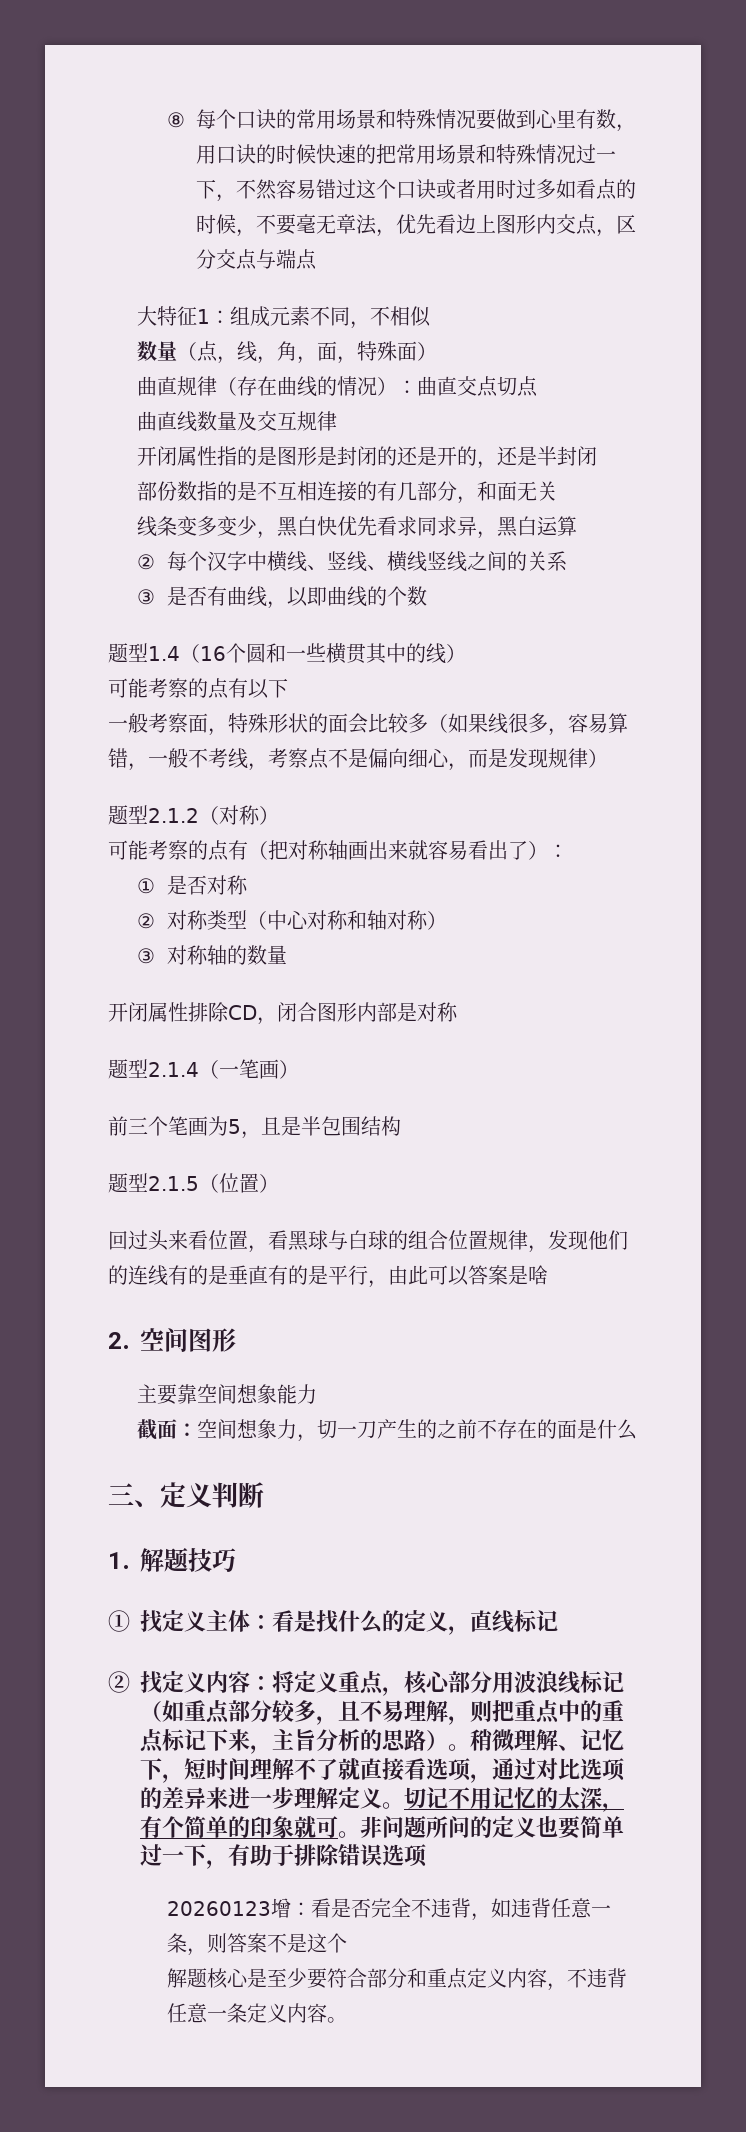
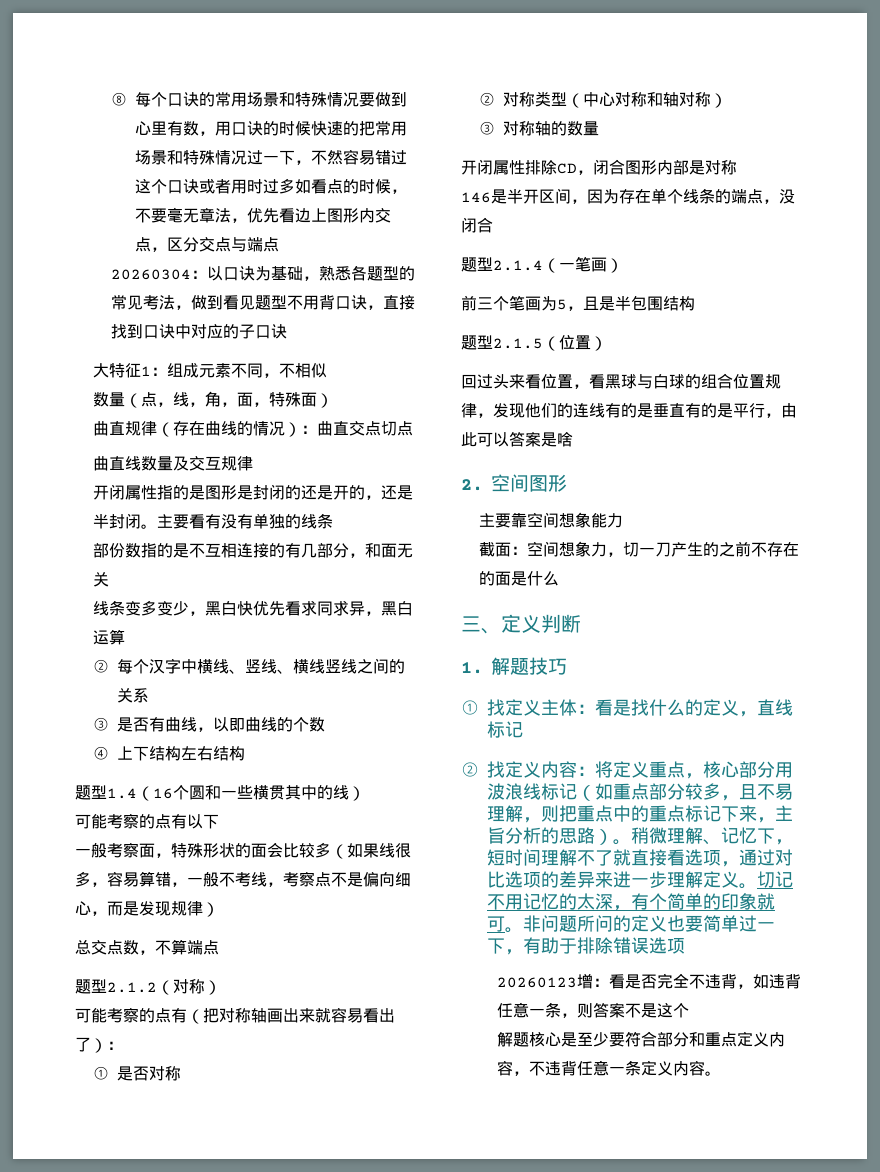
+ 20260304：以口诀为基础，熟悉各题型的常见考法，做到看见题型不用背口诀，直接找到口诀中对应的子口诀
- 开闭属性指的是图形是封闭的还是开的，还是半封闭
+ 开闭属性指的是图形是封闭的还是开的，还是半封闭。主要看有没有单独的线条
+ ④上下结构左右结构
+ 总交点数，不算端点
+ 146是半开区间，因为存在单个线条的端点，没闭合

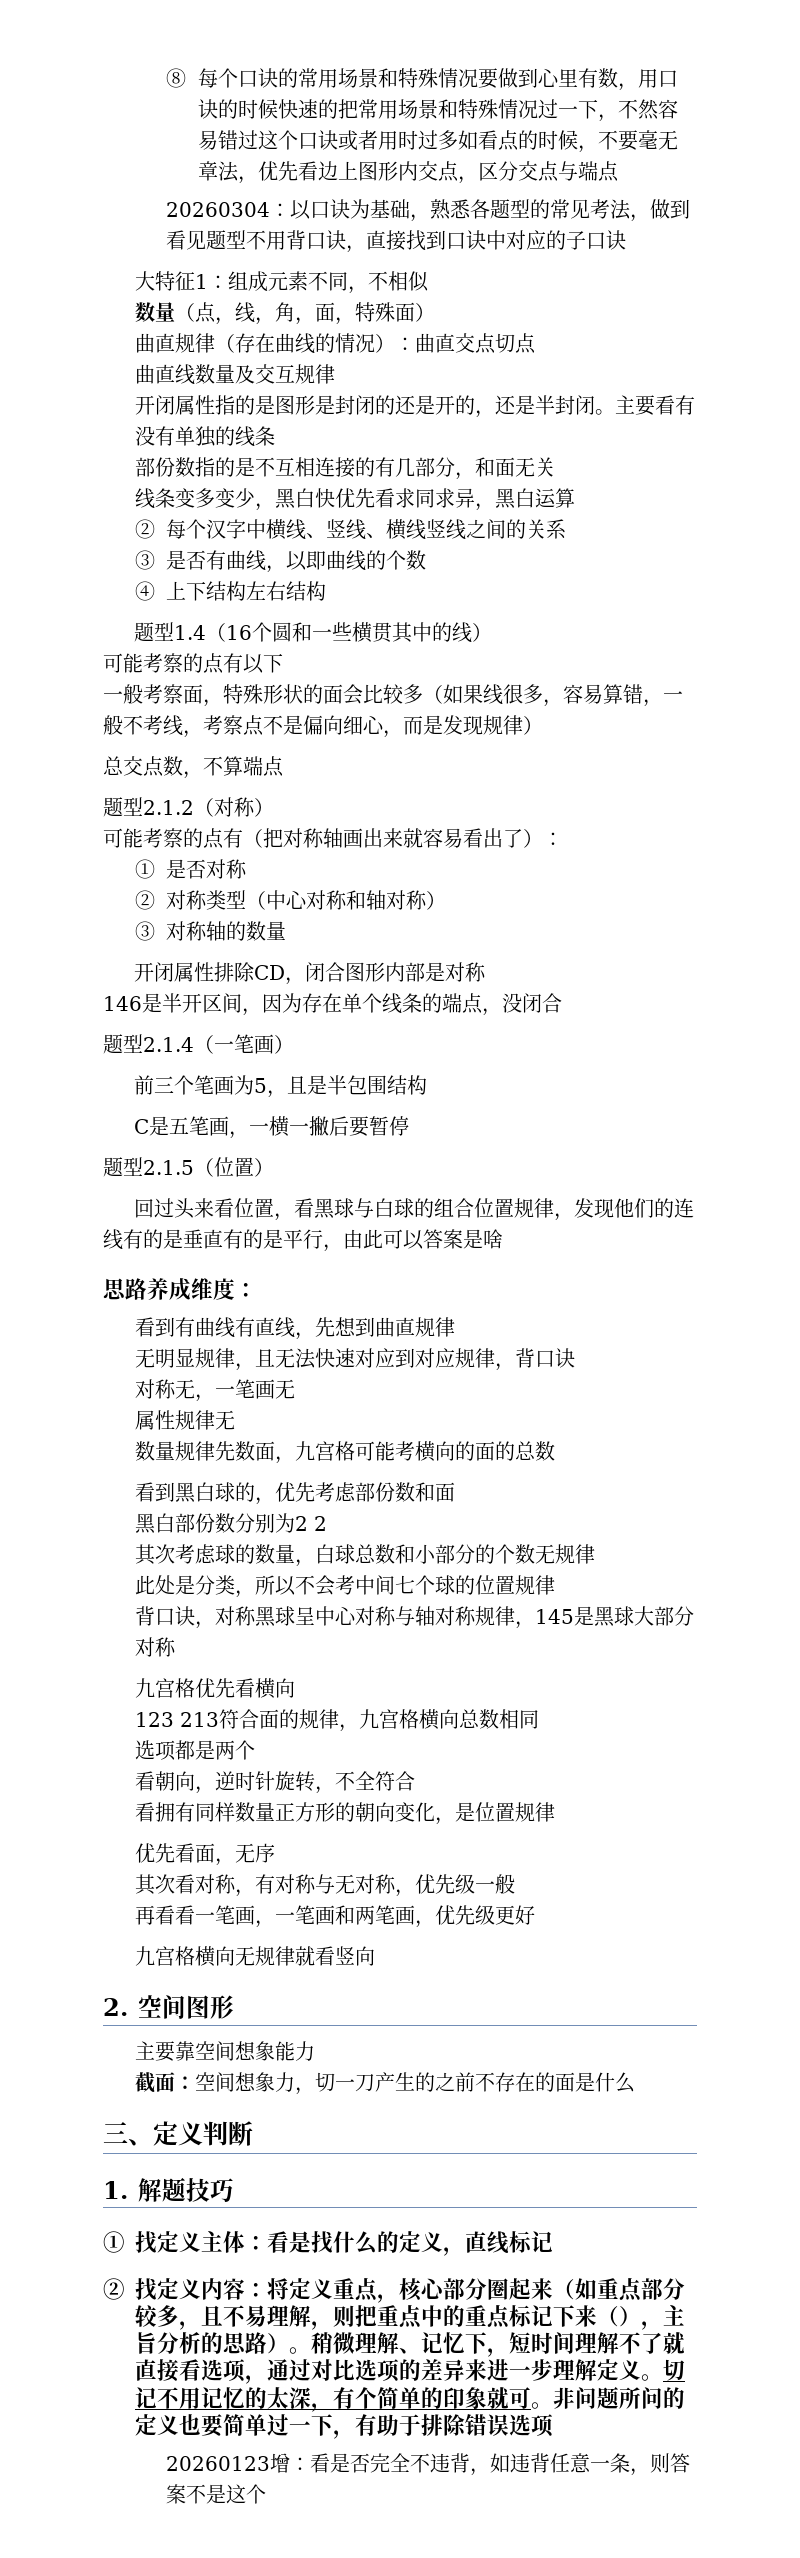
+ C是五笔画，一横一撇后要暂停
+ 思路养成维度：
+ 看到有曲线有直线，先想到曲直规律
+ 无明显规律，且无法快速对应到对应规律，背口诀
+ 对称无，一笔画无
+ 属性规律无
+ 数量规律先数面，九宫格可能考横向的面的总数
+ 看到黑白球的，优先考虑部份数和面
+ 黑白部份数分别为2 2
+ 其次考虑球的数量，白球总数和小部分的个数无规律
+ 此处是分类，所以不会考中间七个球的位置规律
+ 背口诀，对称黑球呈中心对称与轴对称规律，145是黑球大部分对称
+ 九宫格优先看横向
+ 123 213符合面的规律，九宫格横向总数相同
+ 选项都是两个
+ 看朝向，逆时针旋转，不全符合
+ 看拥有同样数量正方形的朝向变化，是位置规律
+ 优先看面，无序
+ 其次看对称，有对称与无对称，优先级一般
+ 再看看一笔画，一笔画和两笔画，优先级更好
+ 九宫格横向无规律就看竖向
- ②找定义内容：将定义重点，核心部分用波浪线标记（如重点部分较多，且不易理解，则把重点中的重点标记下来，主旨分析的思路）。
+ ②找定义内容：将定义重点，核心部分圈起来（如重点部分较多，且不易理解，则把重点中的重点标记下来（），主旨分析的思路）。
- 解题核心是至少要符合部分和重点定义内容，不违背任意一条定义内容。

